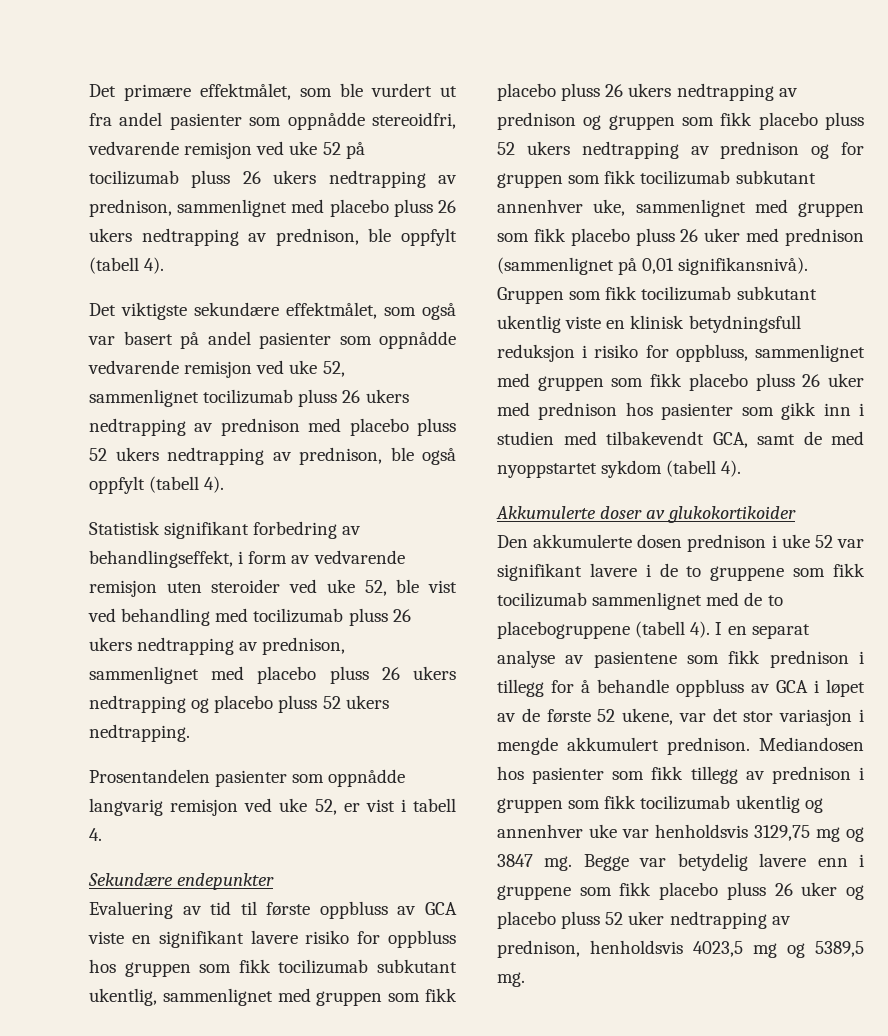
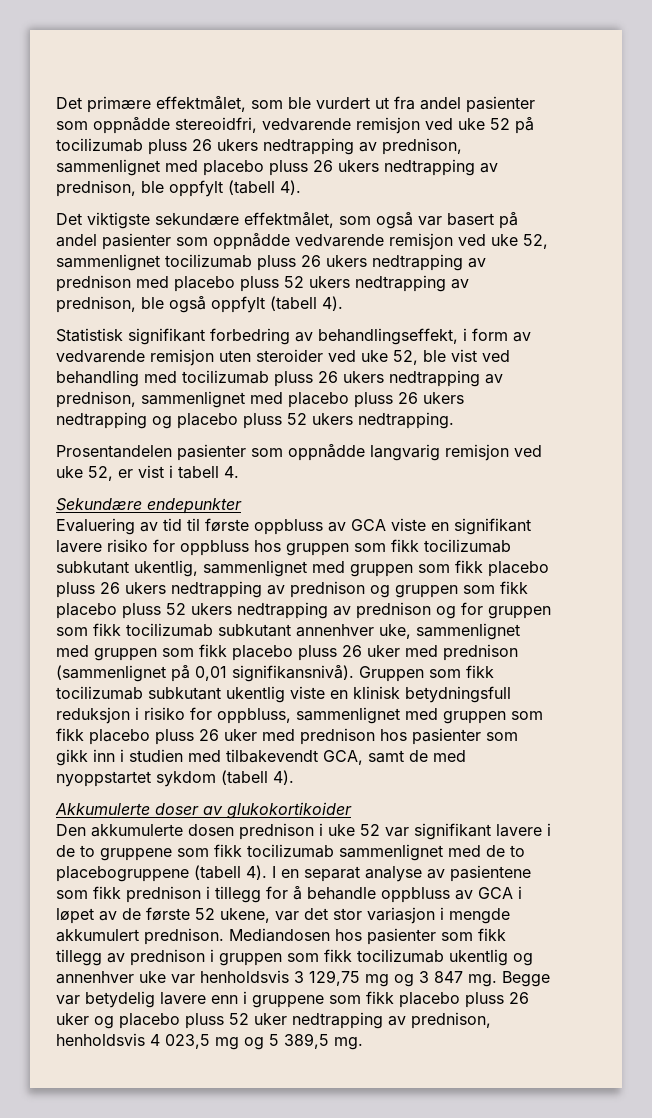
- Mediandosen hos pasienter som fikk tillegg av prednison i gruppen som fikk tocilizumab ukentlig og annenhver uke var henholdsvis 3129,75 mg og 3847 mg.
+ Mediandosen hos pasienter som fikk tillegg av prednison i gruppen som fikk tocilizumab ukentlig og annenhver uke var henholdsvis 3 129,75 mg og 3 847 mg.
- Begge var betydelig lavere enn i gruppene som fikk placebo pluss 26 uker og placebo pluss 52 uker nedtrapping av prednison, henholdsvis 4023,5 mg og 5389,5 mg.
+ Begge var betydelig lavere enn i gruppene som fikk placebo pluss 26 uker og placebo pluss 52 uker nedtrapping av prednison, henholdsvis 4 023,5 mg og 5 389,5 mg.

